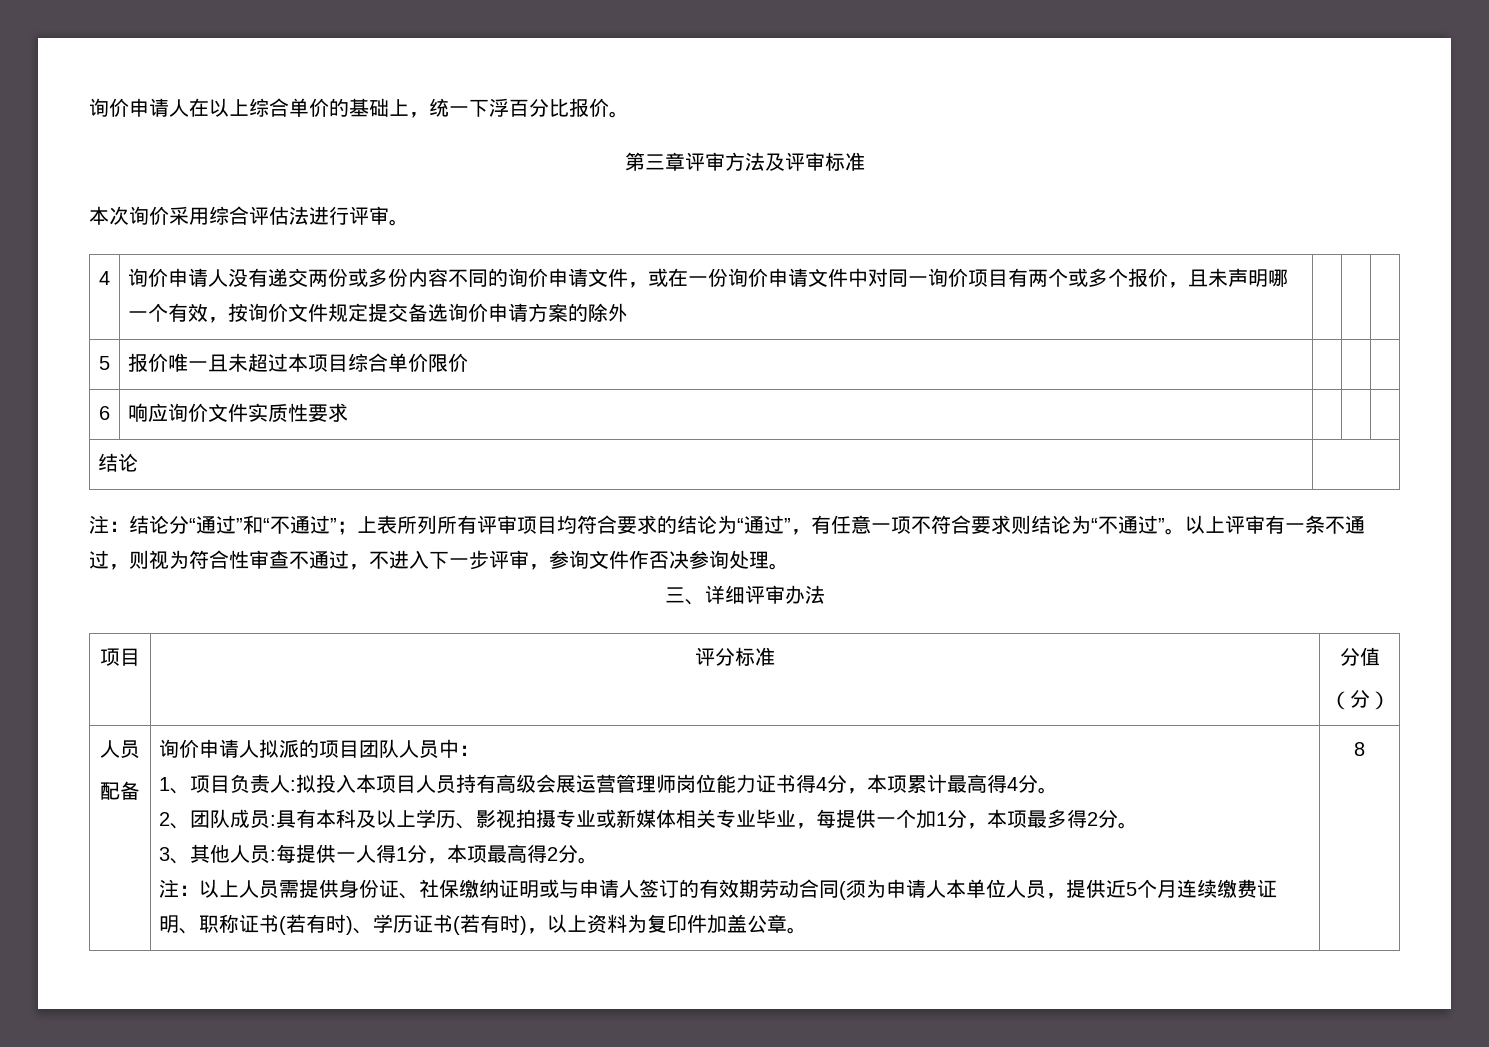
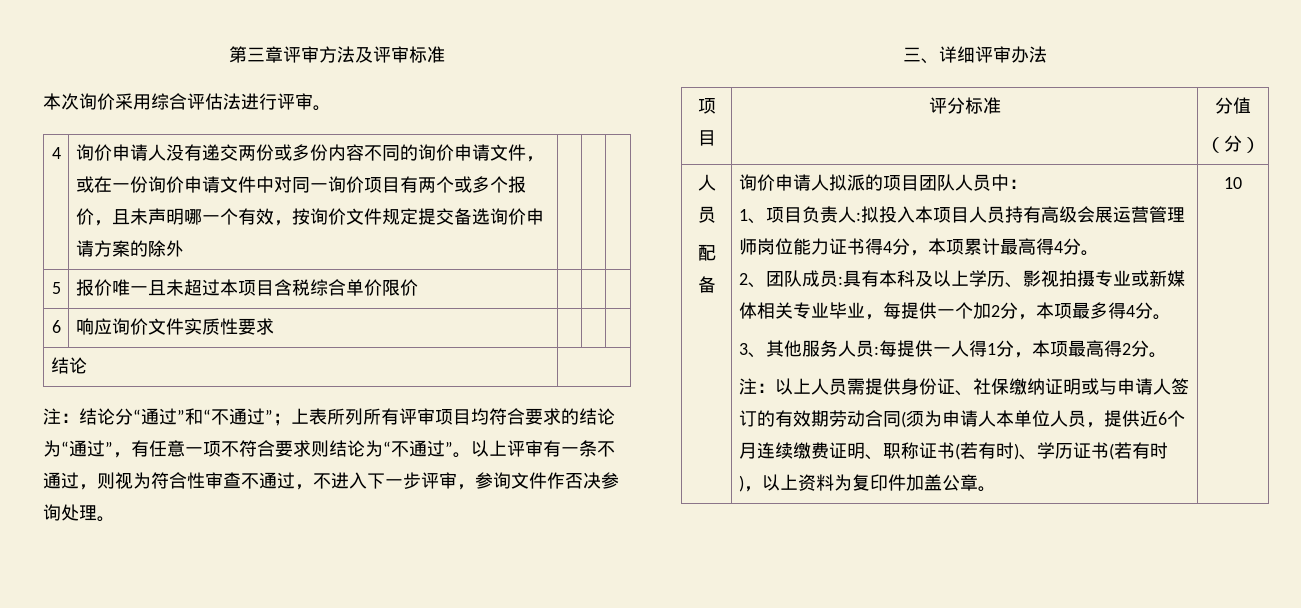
- 询价申请人在以上综合单价的基础上，统一下浮百分比报价。
- 5 | 报价唯一且未超过本项目综合单价限价 | | |
+ 5 | 报价唯一且未超过本项目含税综合单价限价 | | |
- 2、团队成员:具有本科及以上学历、影视拍摄专业或新媒体相关专业毕业，每提供一个加1分，本项最多得2分。
+ 2、团队成员:具有本科及以上学历、影视拍摄专业或新媒体相关专业毕业，每提供一个加2分，本项最多得4分。
- 3、其他人员:每提供一人得1分，本项最高得2分。
+ 3、其他服务人员:每提供一人得1分，本项最高得2分。
- 注：以上人员需提供身份证、社保缴纳证明或与申请人签订的有效期劳动合同(须为申请人本单位人员，提供近5个月连续缴费证明、职称证书(若有时)、学历证书(若有时)，以上资料为复印件加盖公章。
+ 注：以上人员需提供身份证、社保缴纳证明或与申请人签订的有效期劳动合同(须为申请人本单位人员，提供近6个月连续缴费证明、职称证书(若有时)、学历证书(若有时)，以上资料为复印件加盖公章。
- 8
+ 10

